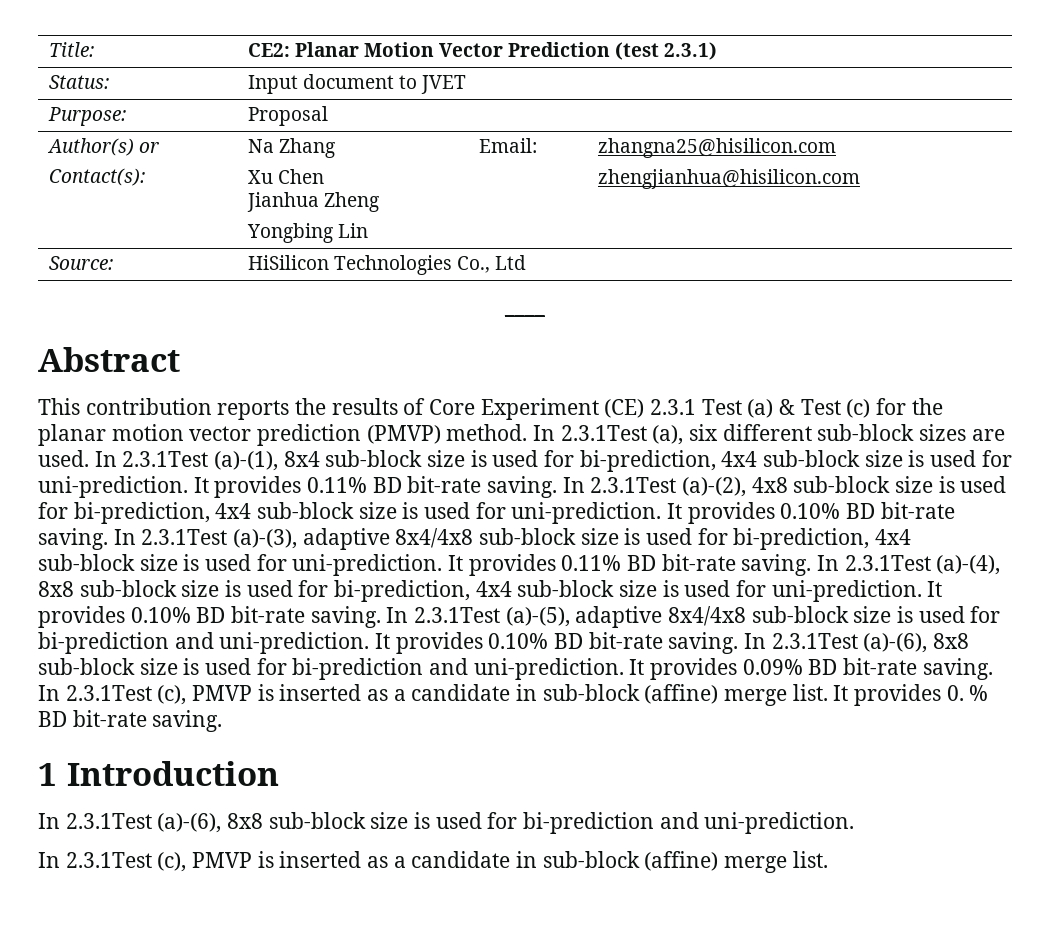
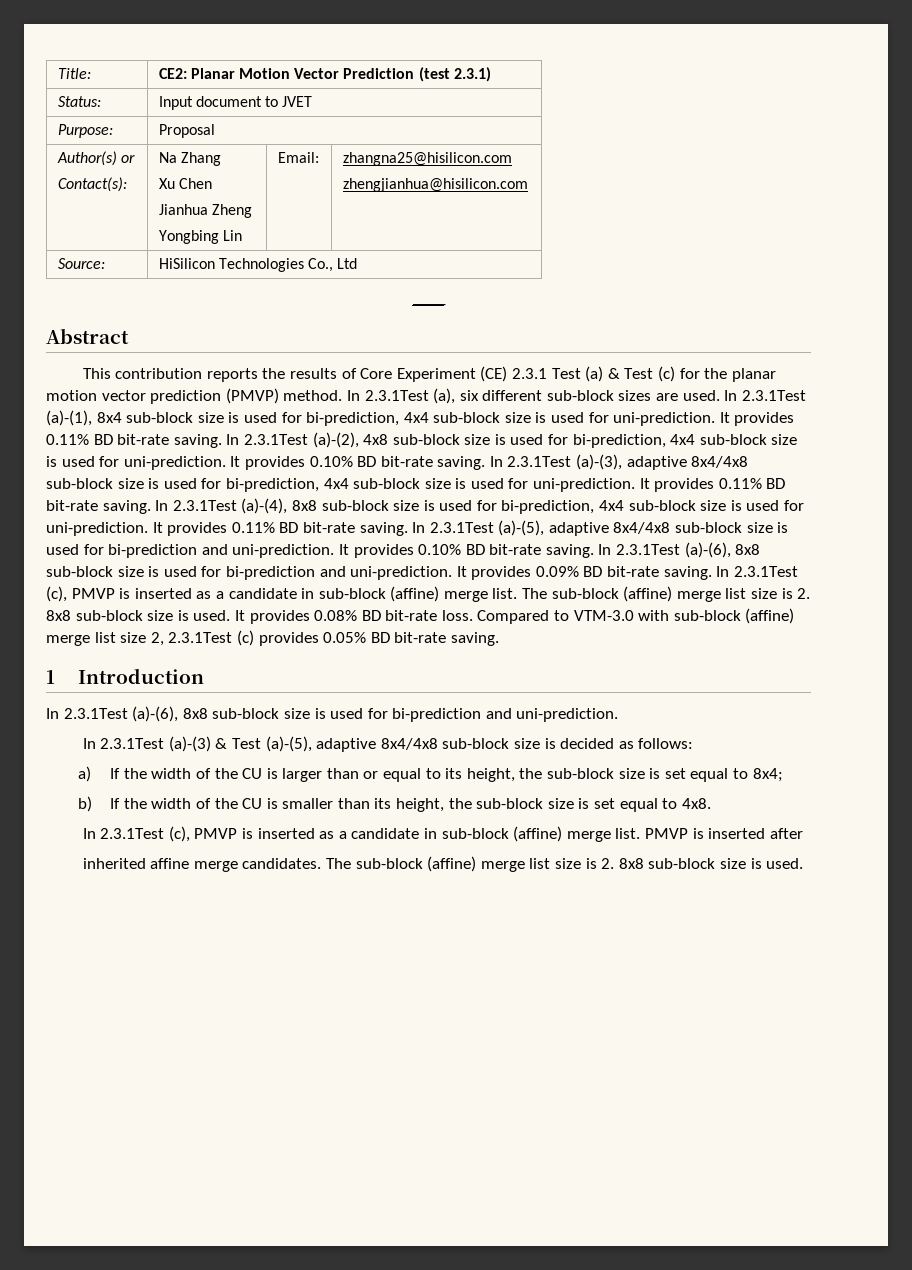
- In 2.3.1Test (a)-(4), 8x8 sub-block size is used for bi-prediction, 4x4 sub-block size is used for uni-prediction. It provides 0.10% BD bit-rate saving.
+ In 2.3.1Test (a)-(4), 8x8 sub-block size is used for bi-prediction, 4x4 sub-block size is used for uni-prediction. It provides 0.11% BD bit-rate saving.
- It provides 0. % BD bit-rate saving.
+ The sub-block (affine) merge list size is 2. 8x8 sub-block size is used. It provides 0.08% BD bit-rate loss. Compared to VTM-3.0 with sub-block (affine) merge list size 2, 2.3.1Test (c) provides 0.05% BD bit-rate saving.
+ In 2.3.1Test (a)-(3) & Test (a)-(5), adaptive 8x4/4x8 sub-block size is decided as follows:
+ a) If the width of the CU is larger than or equal to its height, the sub-block size is set equal to 8x4;
+ b) If the width of the CU is smaller than its height, the sub-block size is set equal to 4x8.
+ PMVP is inserted after
+ inherited affine merge candidates. The sub-block (affine) merge list size is 2. 8x8 sub-block size is used.

